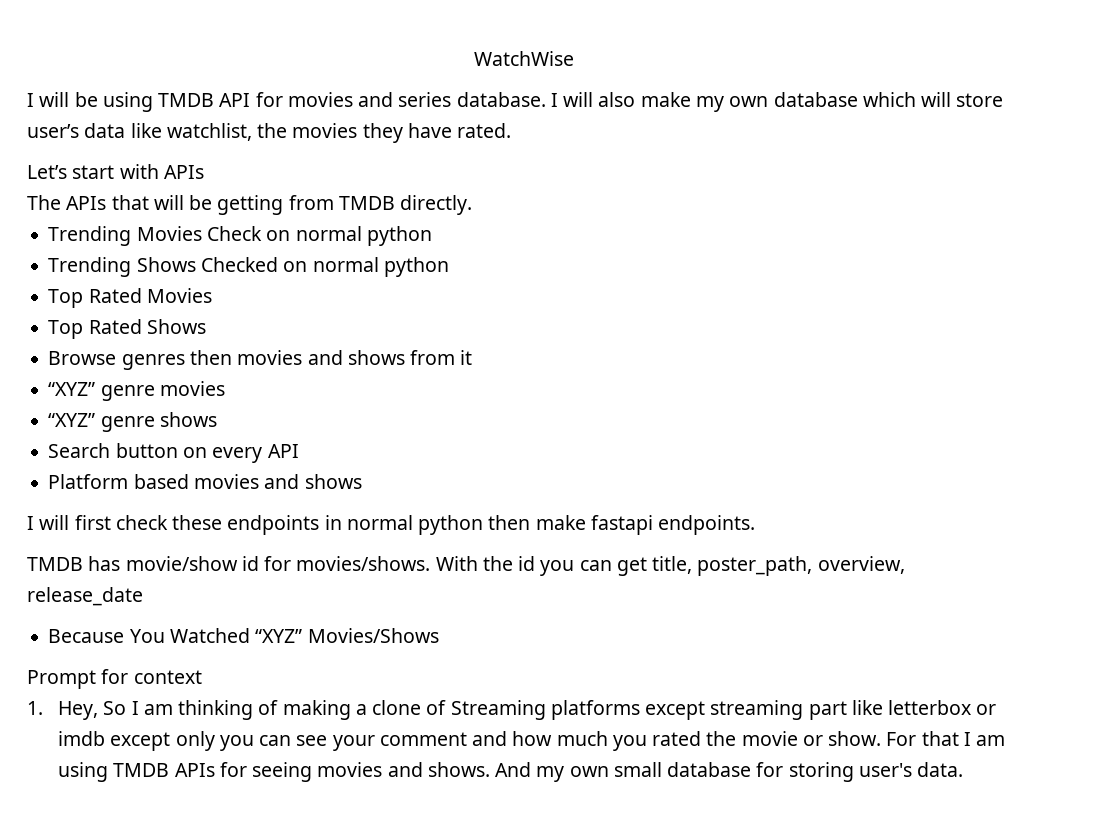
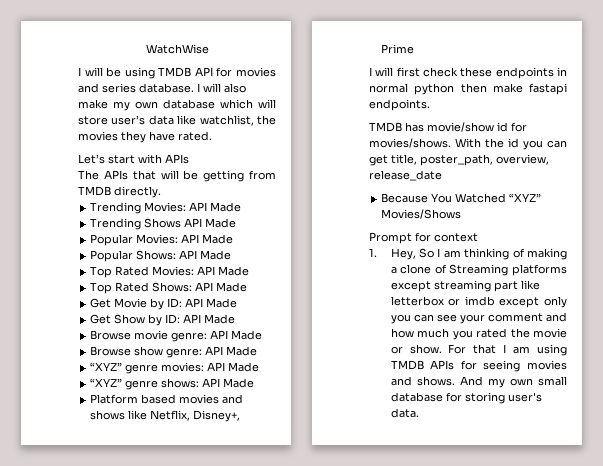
- Trending Movies Check on normal python
- Trending Shows Checked on normal python
- Top Rated Movies
- Top Rated Shows
- Browse genres then movies and shows from it
- “XYZ” genre movies
- “XYZ” genre shows
- Search button on every API
+ Trending Movies: API Made
+ Trending Shows API Made
+ Popular Movies: API Made
+ Popular Shows: API Made
+ Top Rated Movies: API Made
+ Top Rated Shows: API Made
+ Get Movie by ID: API Made
+ Get Show by ID: API Made
+ Browse movie genre: API Made
+ Browse show genre: API Made
+ “XYZ” genre movies: API Made
+ “XYZ” genre shows: API Made
- Platform based movies and shows
+ Platform based movies and shows like Netflix, Disney+, Prime

